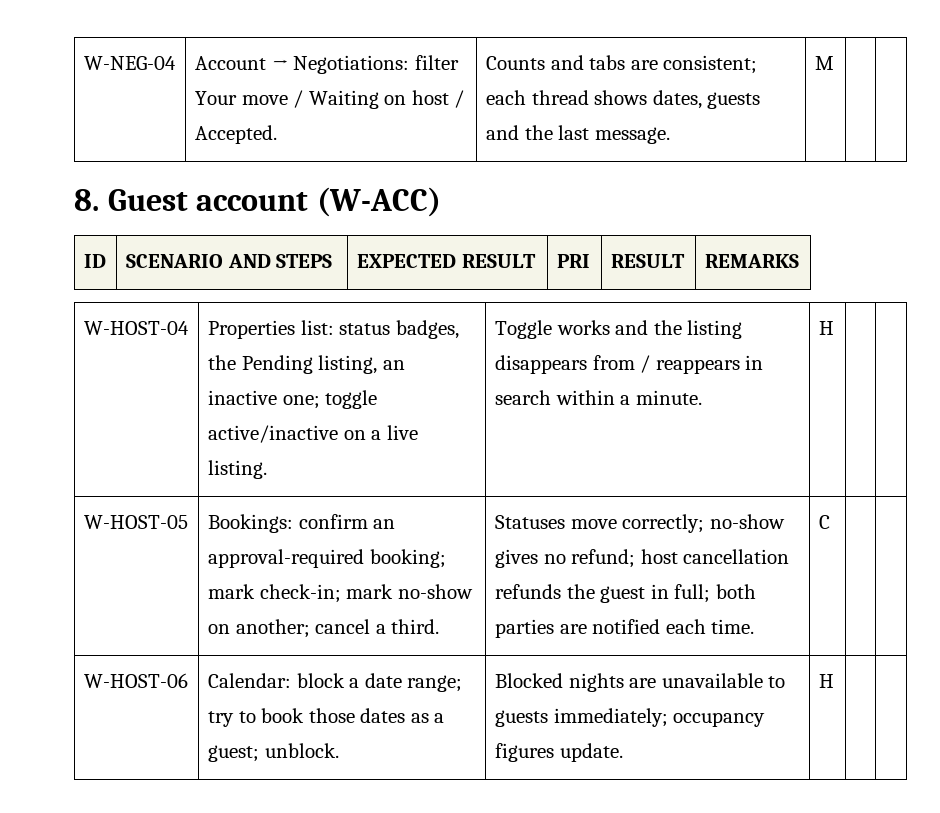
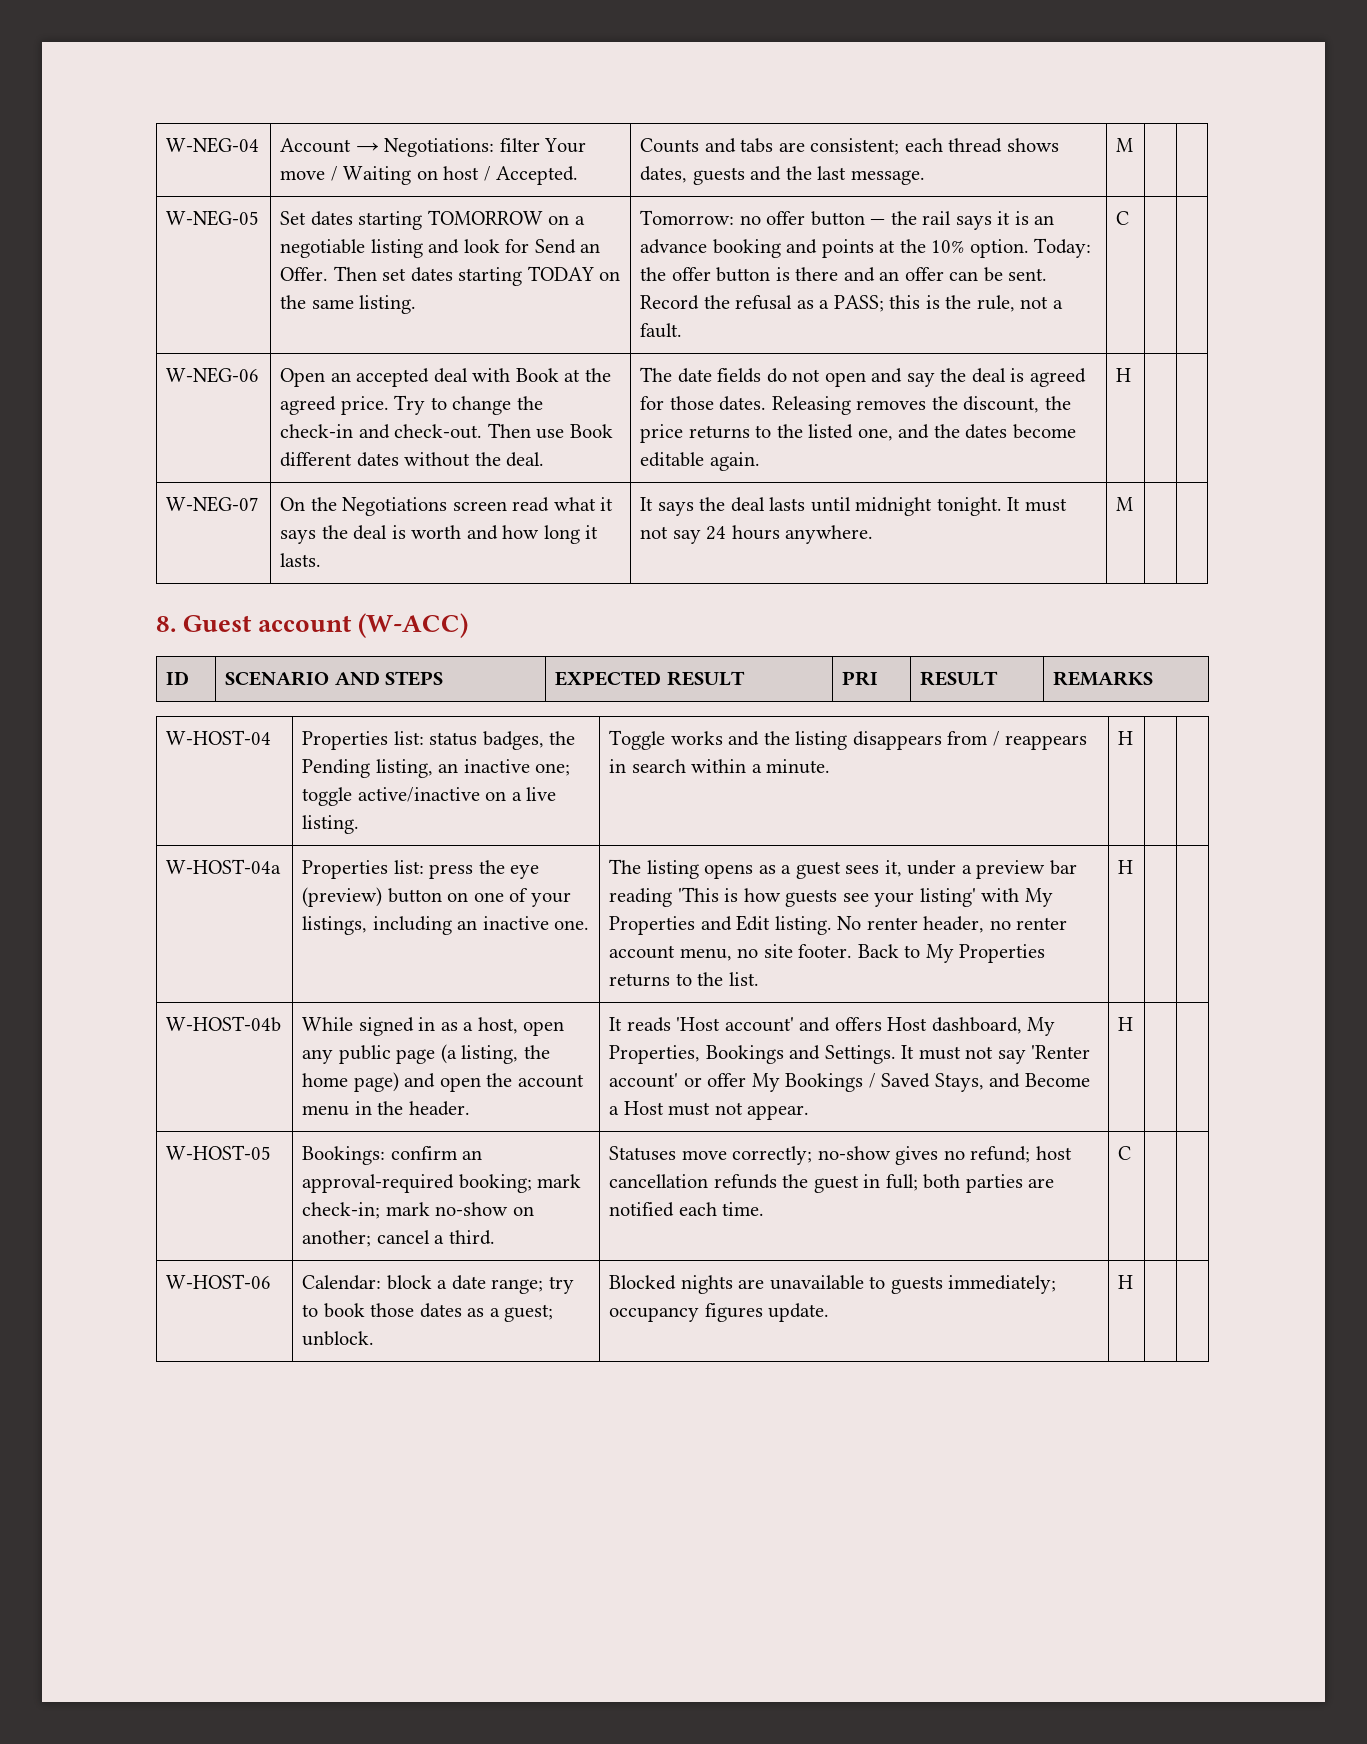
+ W-NEG-05 | Set dates starting TOMORROW on a negotiable listing and look for Send an Offer. Then set dates starting TODAY on the same listing. | Tomorrow: no offer button — the rail says it is an advance booking and points at the 10% option. Today: the offer button is there and an offer can be sent. Record the refusal as a PASS; this is the rule, not a fault. | C | |
+ W-NEG-06 | Open an accepted deal with Book at the agreed price. Try to change the check-in and check-out. Then use Book different dates without the deal. | The date fields do not open and say the deal is agreed for those dates. Releasing removes the discount, the price returns to the listed one, and the dates become editable again. | H | |
+ W-NEG-07 | On the Negotiations screen read what it says the deal is worth and how long it lasts. | It says the deal lasts until midnight tonight. It must not say 24 hours anywhere. | M | |
+ W-HOST-04a | Properties list: press the eye (preview) button on one of your listings, including an inactive one. | The listing opens as a guest sees it, under a preview bar reading 'This is how guests see your listing' with My Properties and Edit listing. No renter header, no renter account menu, no site footer. Back to My Properties returns to the list. | H | |
+ W-HOST-04b | While signed in as a host, open any public page (a listing, the home page) and open the account menu in the header. | It reads 'Host account' and offers Host dashboard, My Properties, Bookings and Settings. It must not say 'Renter account' or offer My Bookings / Saved Stays, and Become a Host must not appear. | H

